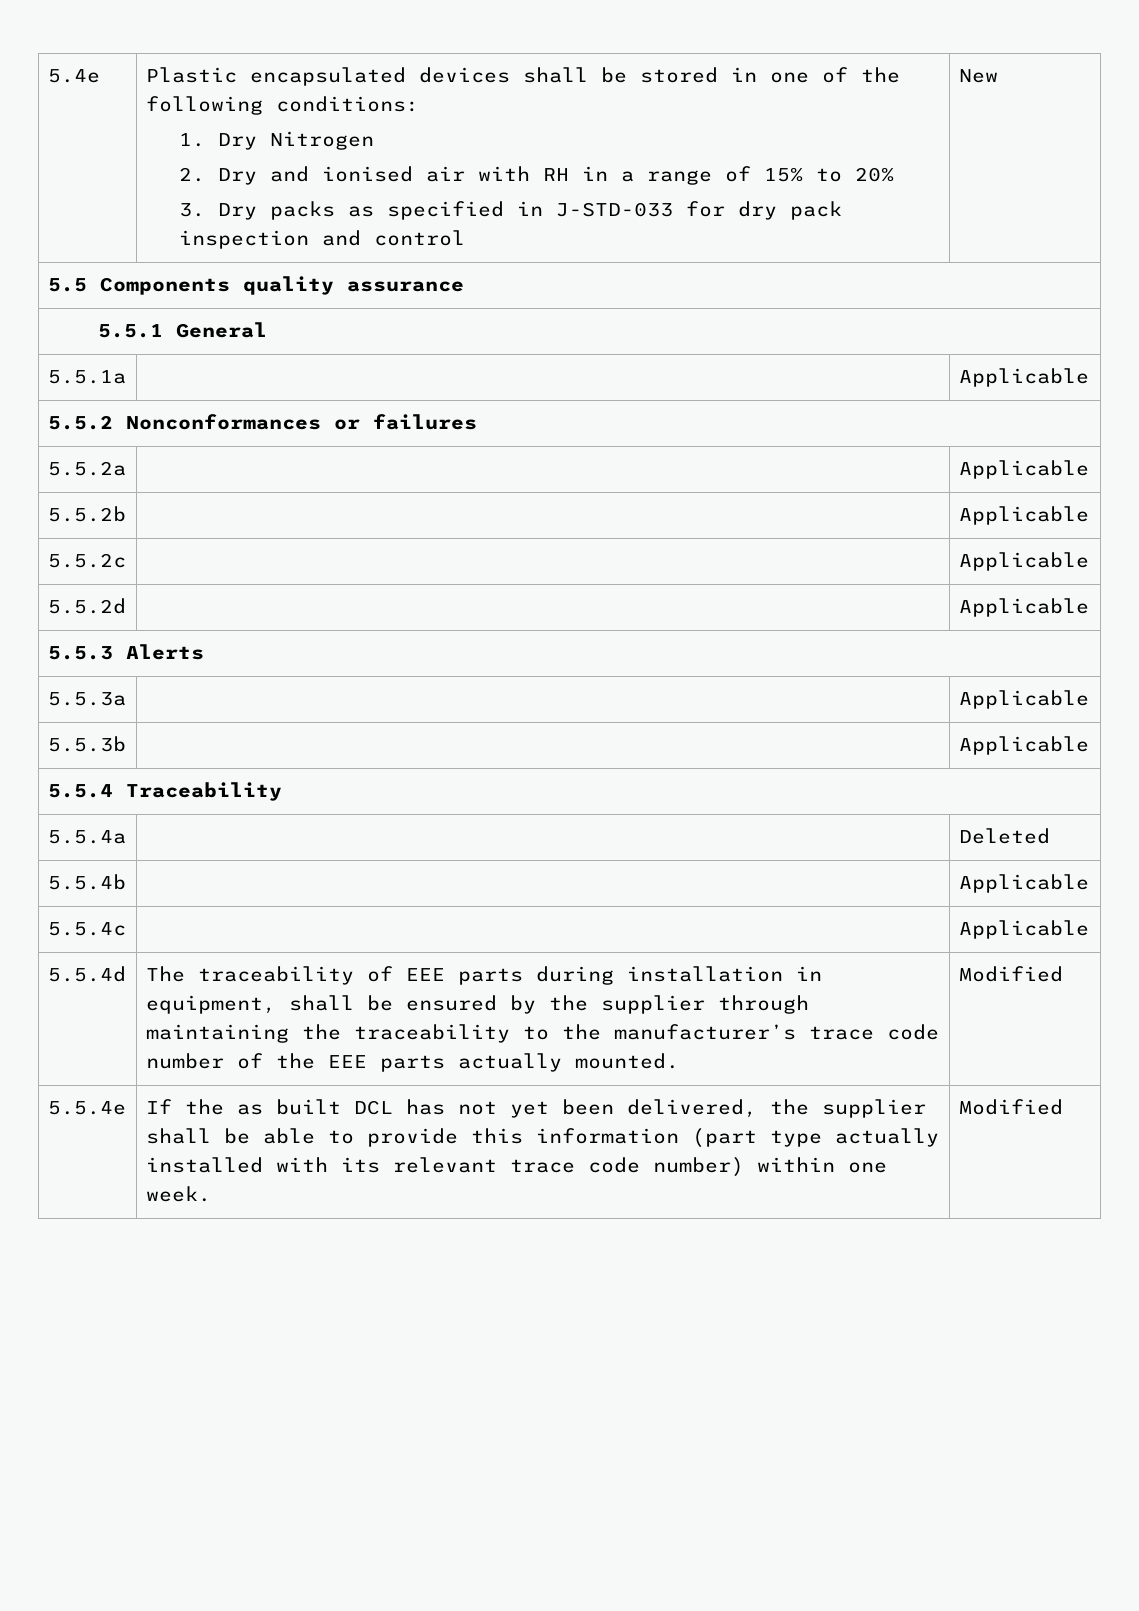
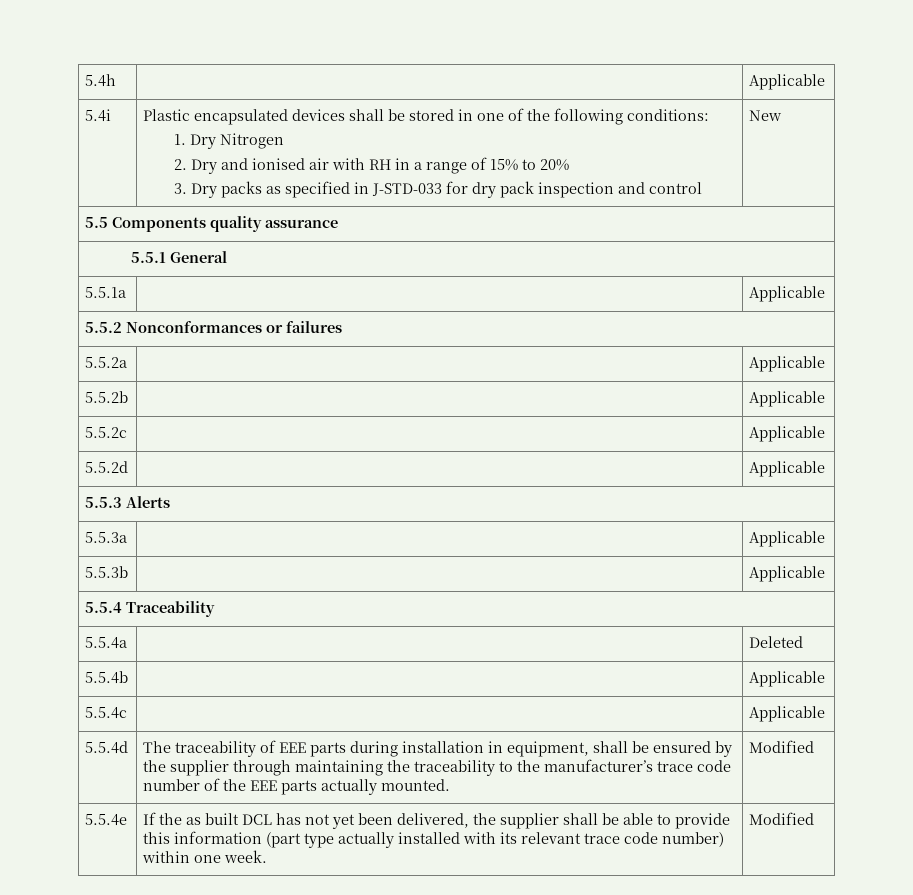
- 5.4e
+ 5.4h | | Applicable
+ 5.4i

